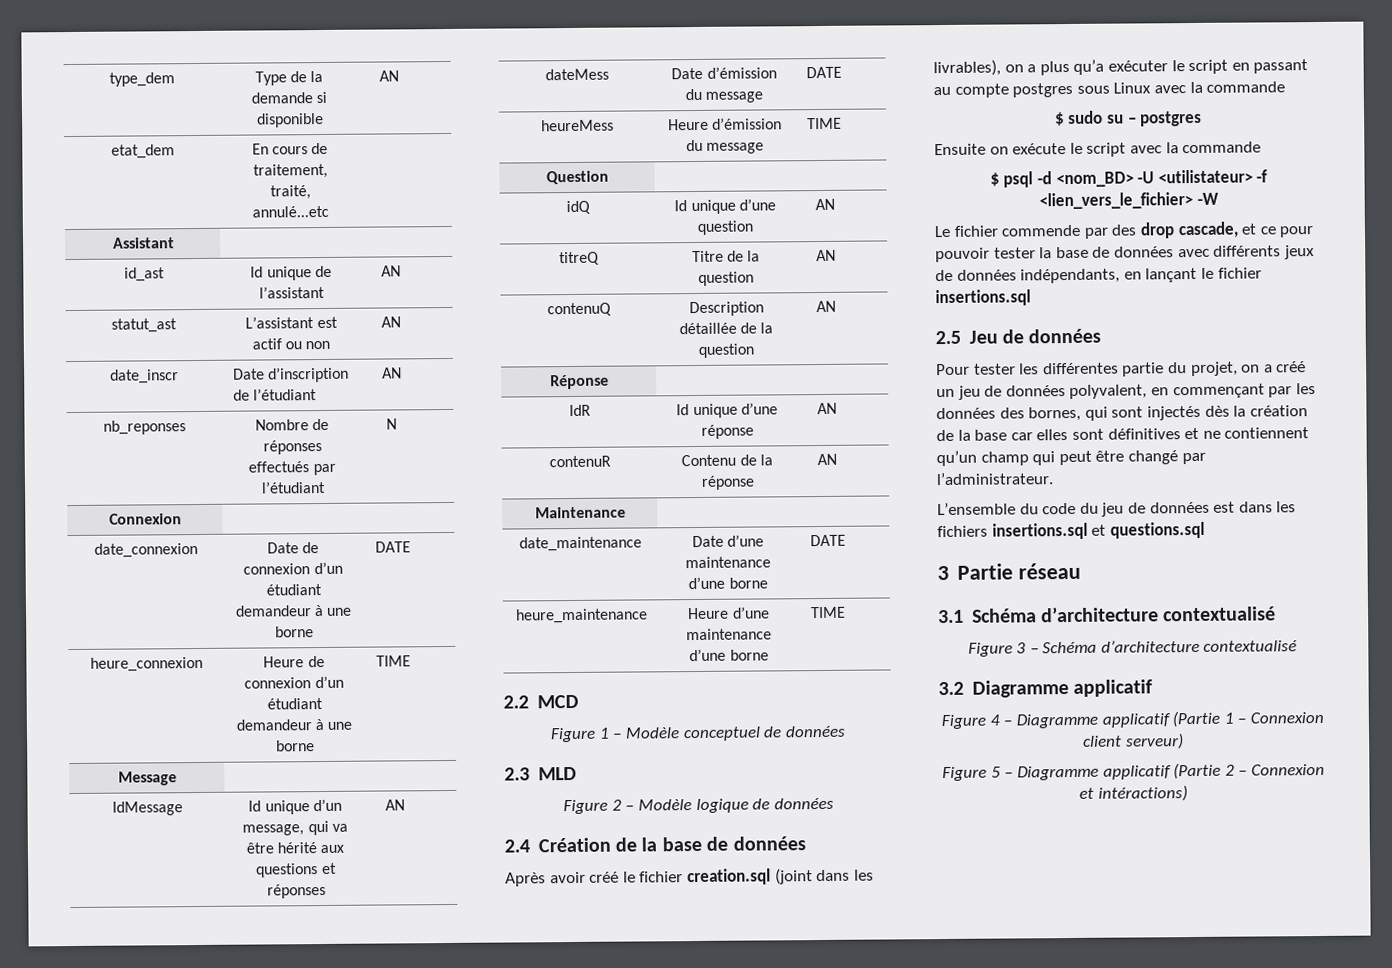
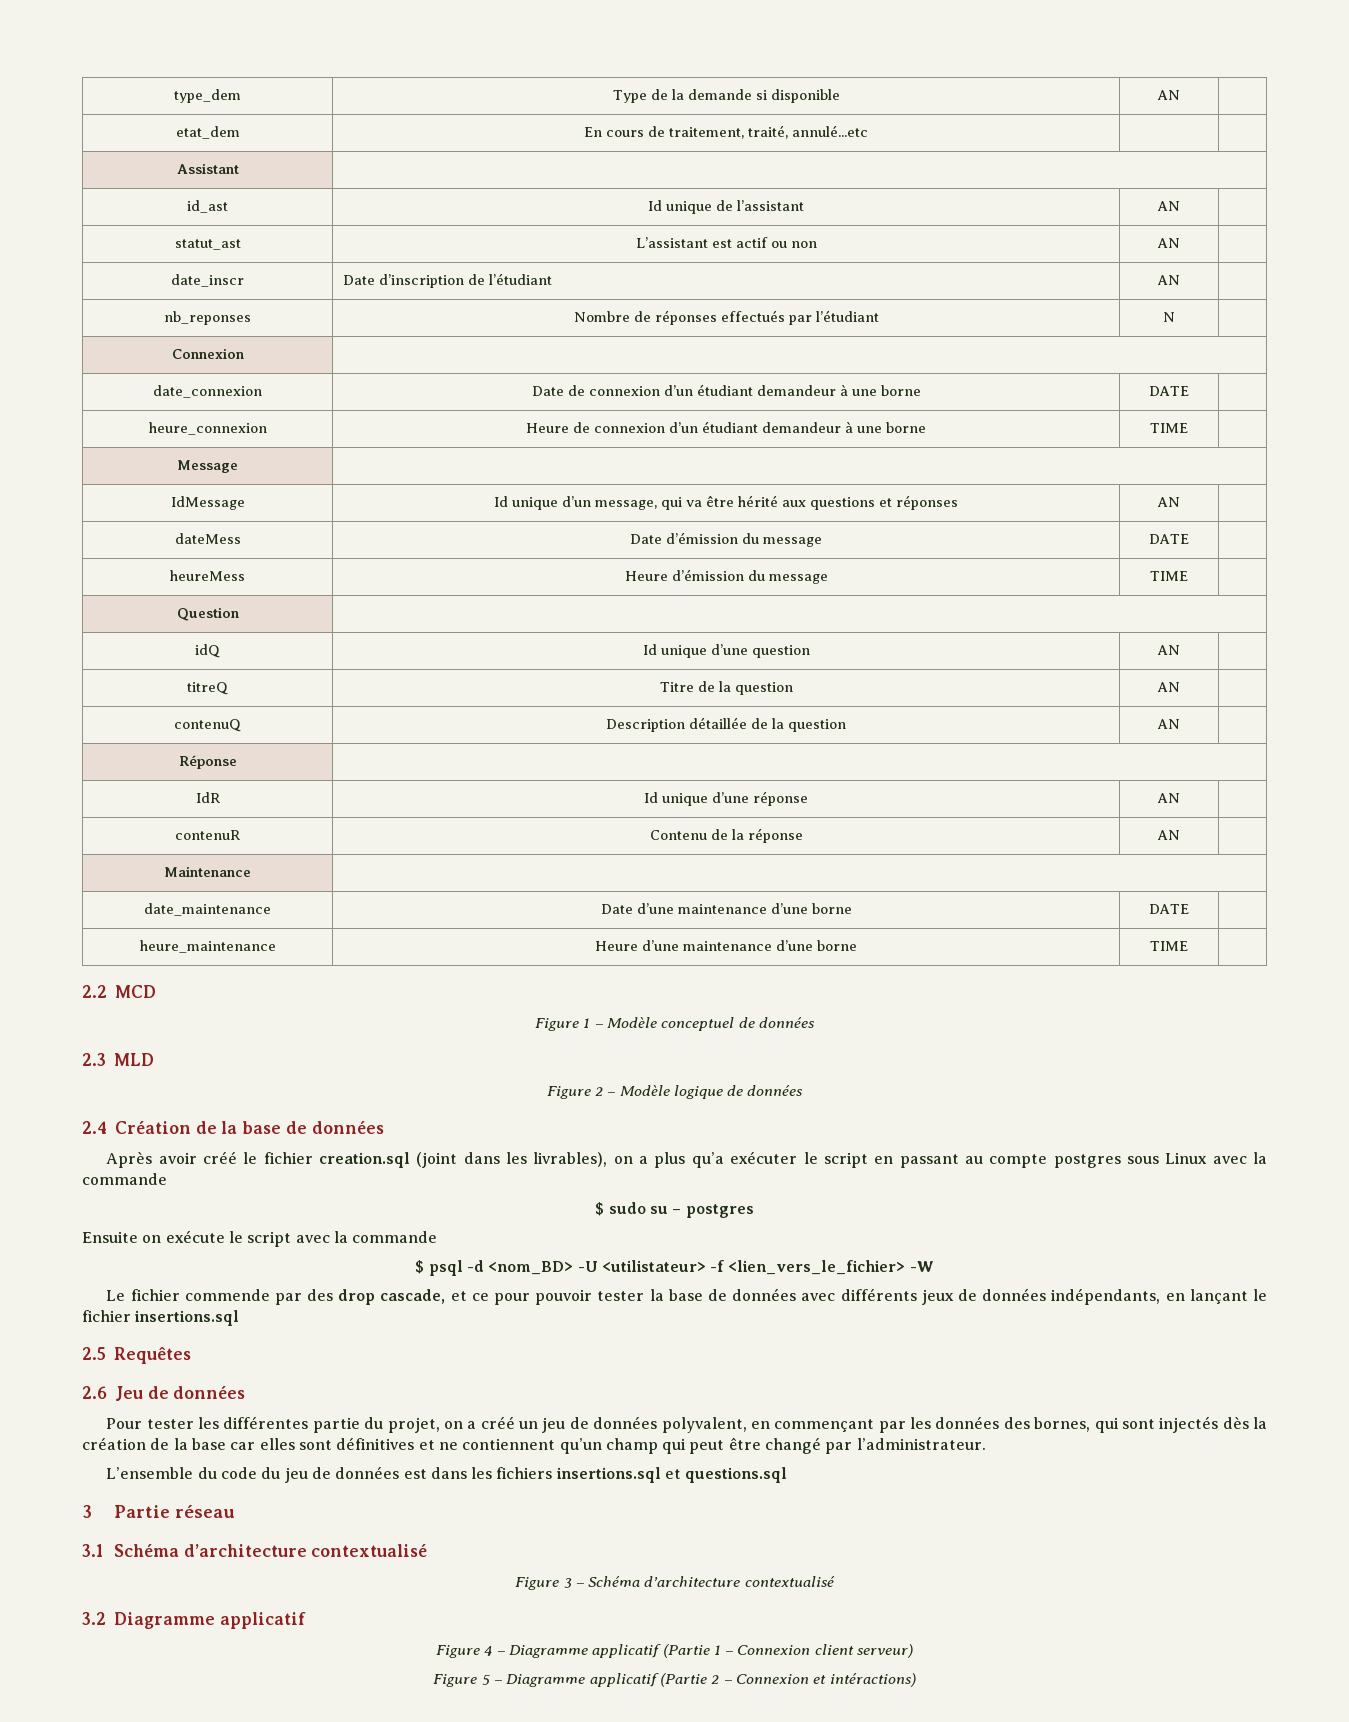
- 2.5 Jeu de données
+ 2.5 Requêtes
+ 2.6 Jeu de données

